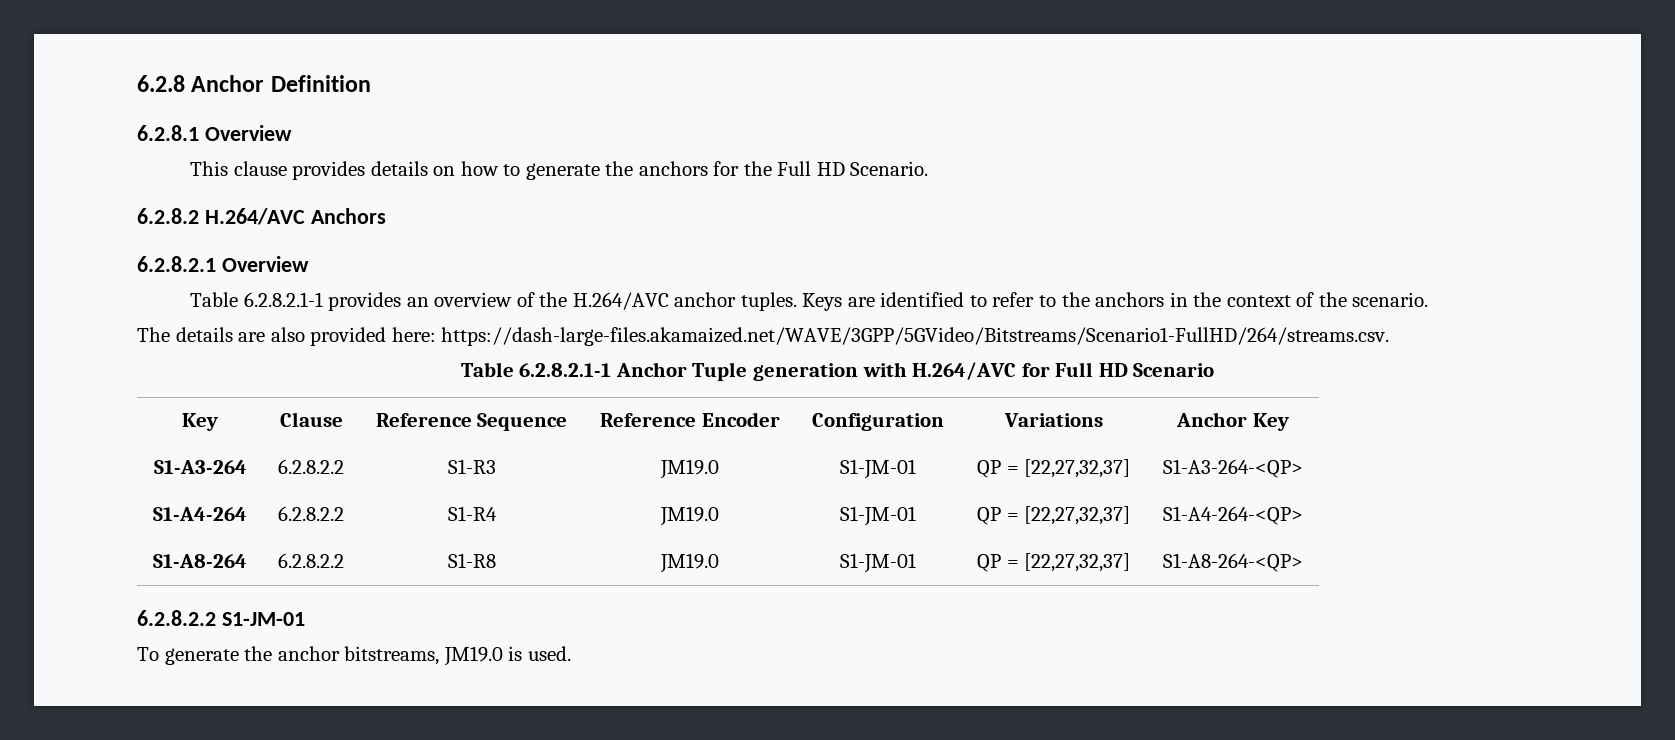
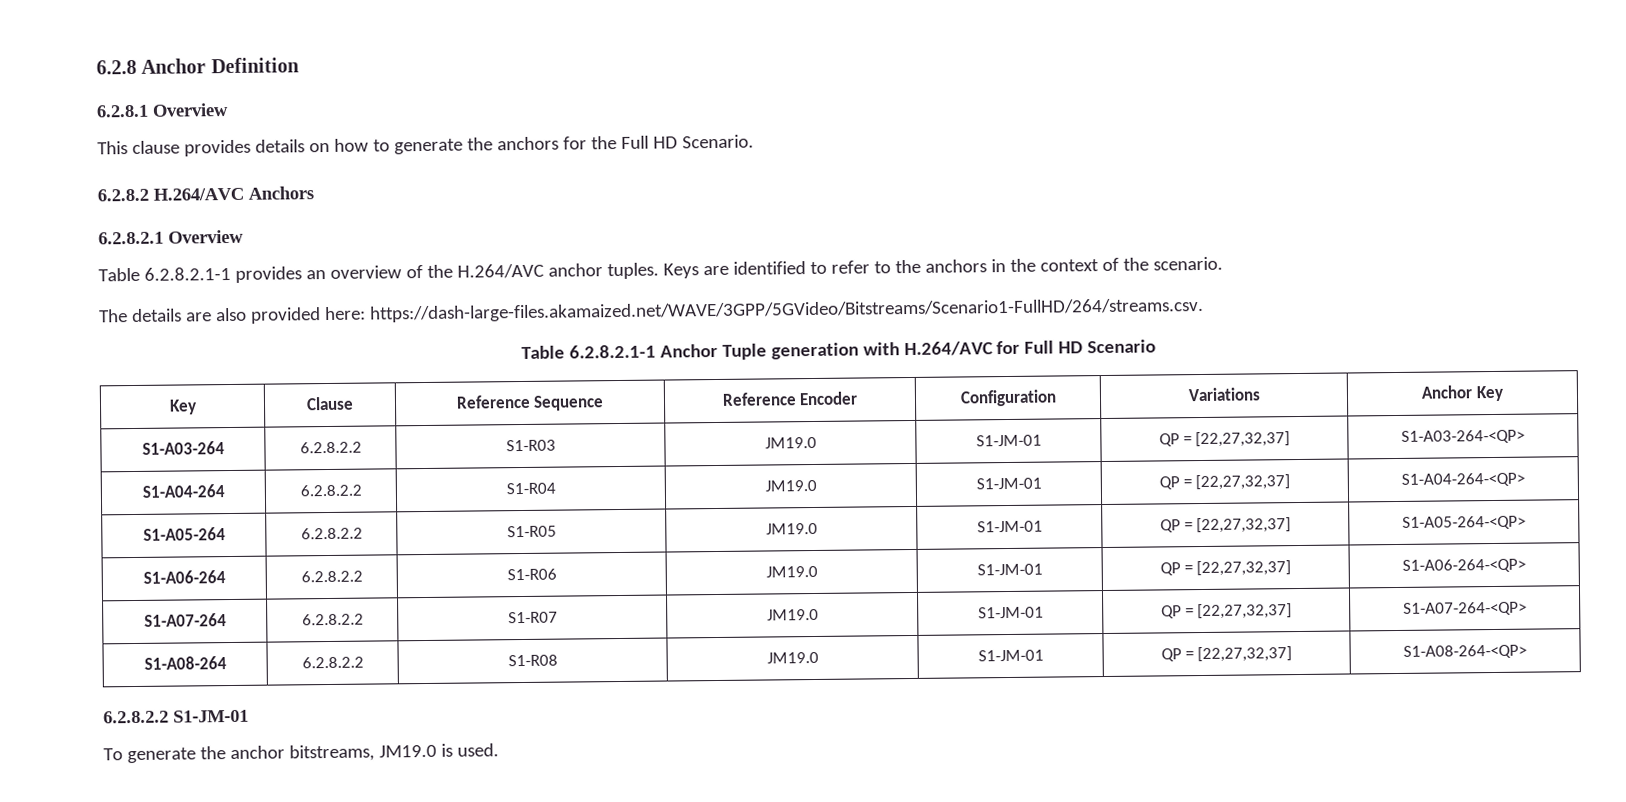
- S1-A3-264 | 6.2.8.2.2 | S1-R3 | JM19.0 | S1-JM-01 | QP = [22,27,32,37] | S1-A3-264-<QP>
- S1-A4-264 | 6.2.8.2.2 | S1-R4 | JM19.0 | S1-JM-01 | QP = [22,27,32,37] | S1-A4-264-<QP>
- S1-A8-264 | 6.2.8.2.2 | S1-R8 | JM19.0 | S1-JM-01 | QP = [22,27,32,37] | S1-A8-264-<QP>
+ S1-A03-264 | 6.2.8.2.2 | S1-R03 | JM19.0 | S1-JM-01 | QP = [22,27,32,37] | S1-A03-264-<QP>
+ S1-A04-264 | 6.2.8.2.2 | S1-R04 | JM19.0 | S1-JM-01 | QP = [22,27,32,37] | S1-A04-264-<QP>
+ S1-A05-264 | 6.2.8.2.2 | S1-R05 | JM19.0 | S1-JM-01 | QP = [22,27,32,37] | S1-A05-264-<QP>
+ S1-A06-264 | 6.2.8.2.2 | S1-R06 | JM19.0 | S1-JM-01 | QP = [22,27,32,37] | S1-A06-264-<QP>
+ S1-A07-264 | 6.2.8.2.2 | S1-R07 | JM19.0 | S1-JM-01 | QP = [22,27,32,37] | S1-A07-264-<QP>
+ S1-A08-264 | 6.2.8.2.2 | S1-R08 | JM19.0 | S1-JM-01 | QP = [22,27,32,37] | S1-A08-264-<QP>

